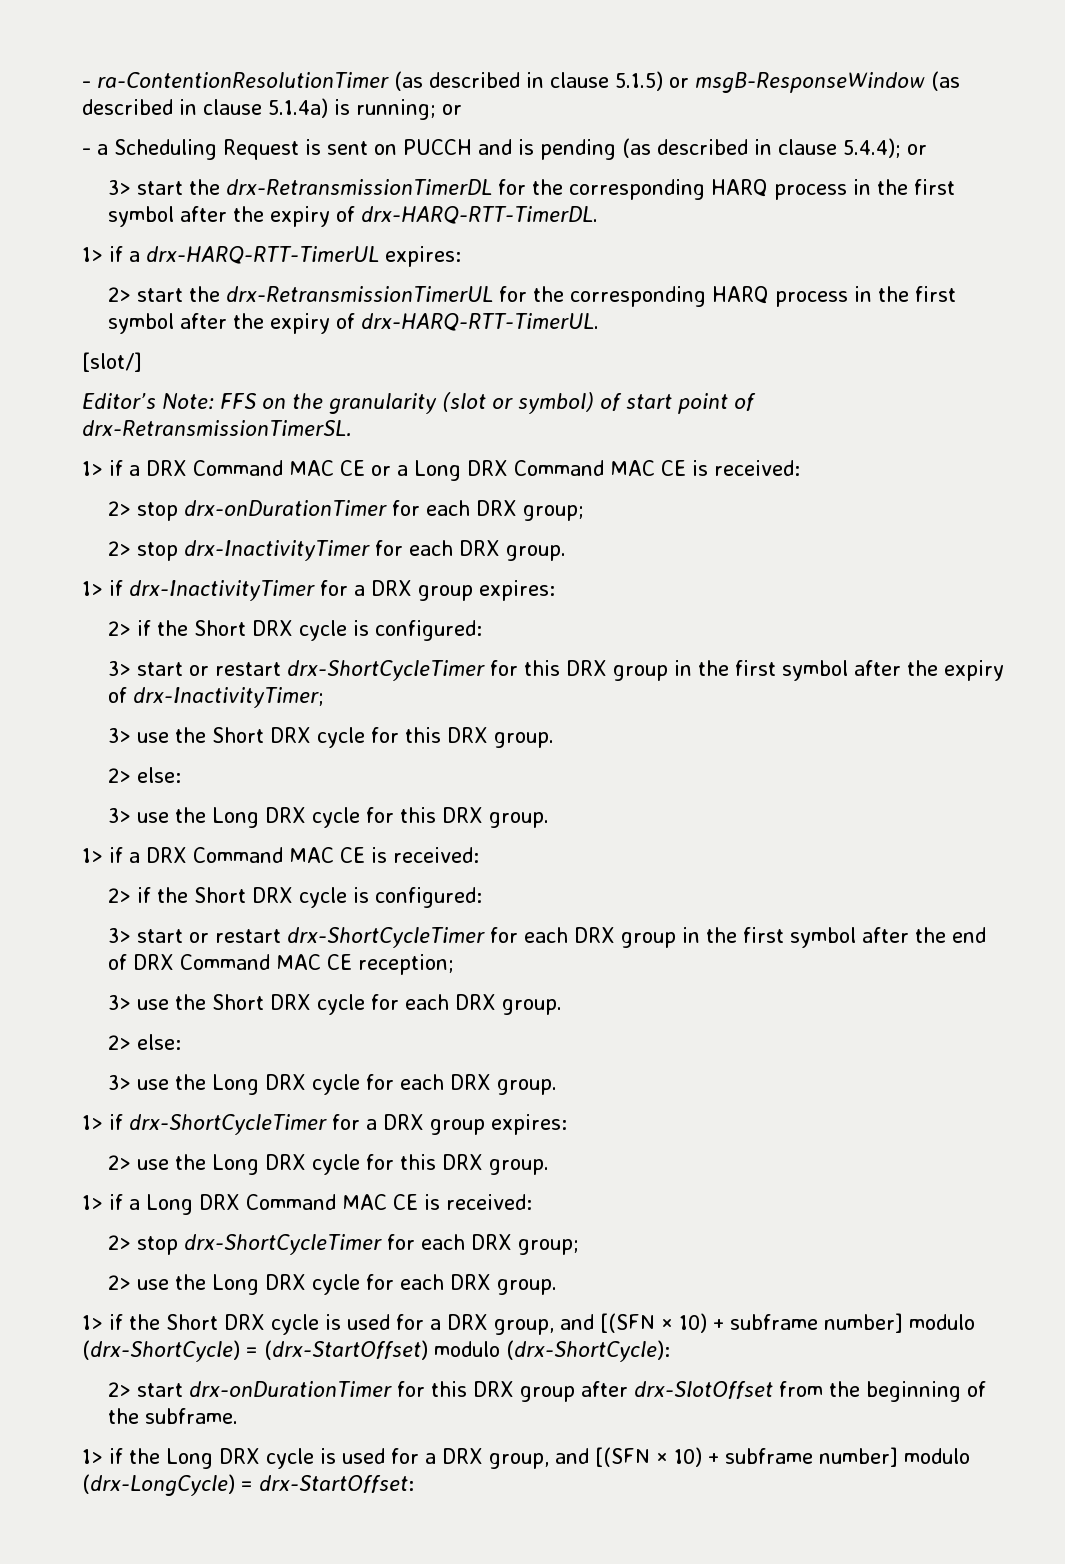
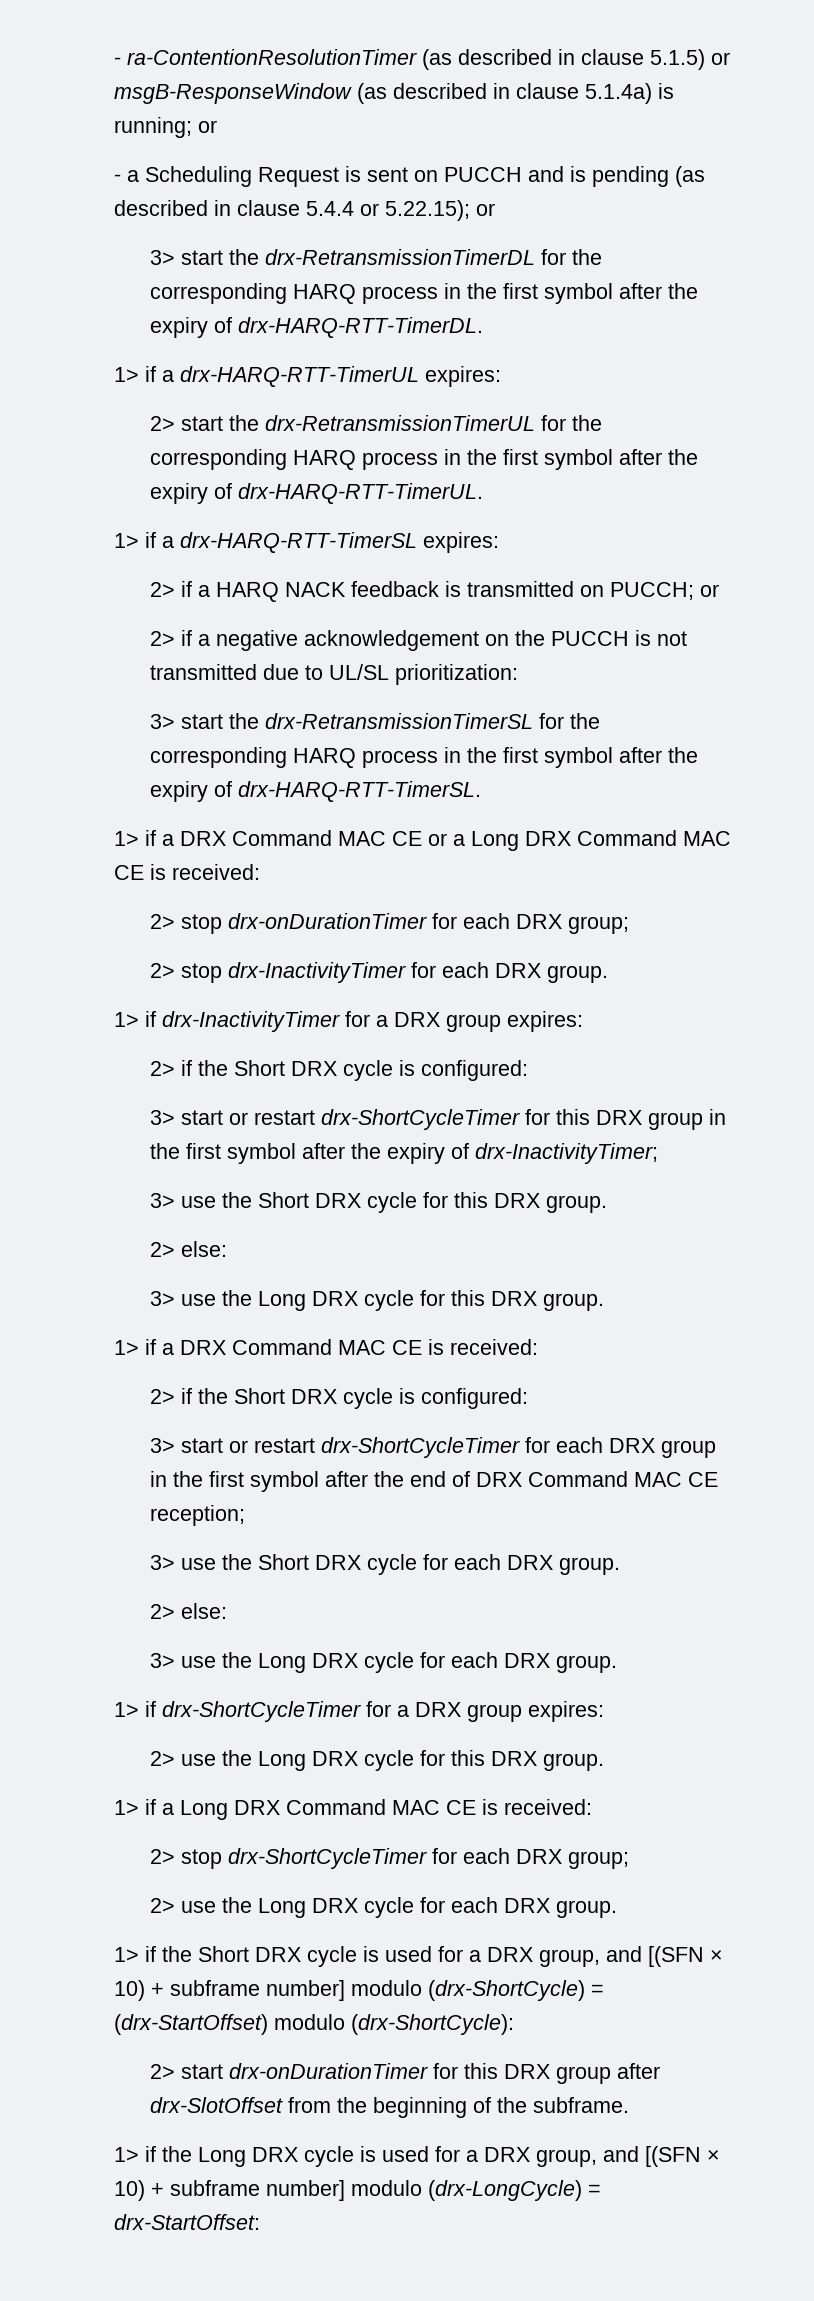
- - a Scheduling Request is sent on PUCCH and is pending (as described in clause 5.4.4); or
+ - a Scheduling Request is sent on PUCCH and is pending (as described in clause 5.4.4 or 5.22.15); or
- [slot/]
- Editor’s Note: FFS on the granularity (slot or symbol) of start point of drx-RetransmissionTimerSL.
+ 1> if a drx-HARQ-RTT-TimerSL expires:
+ 2> if a HARQ NACK feedback is transmitted on PUCCH; or
+ 2> if a negative acknowledgement on the PUCCH is not transmitted due to UL/SL prioritization:
+ 3> start the drx-RetransmissionTimerSL for the corresponding HARQ process in the first symbol after the expiry of drx-HARQ-RTT-TimerSL.

